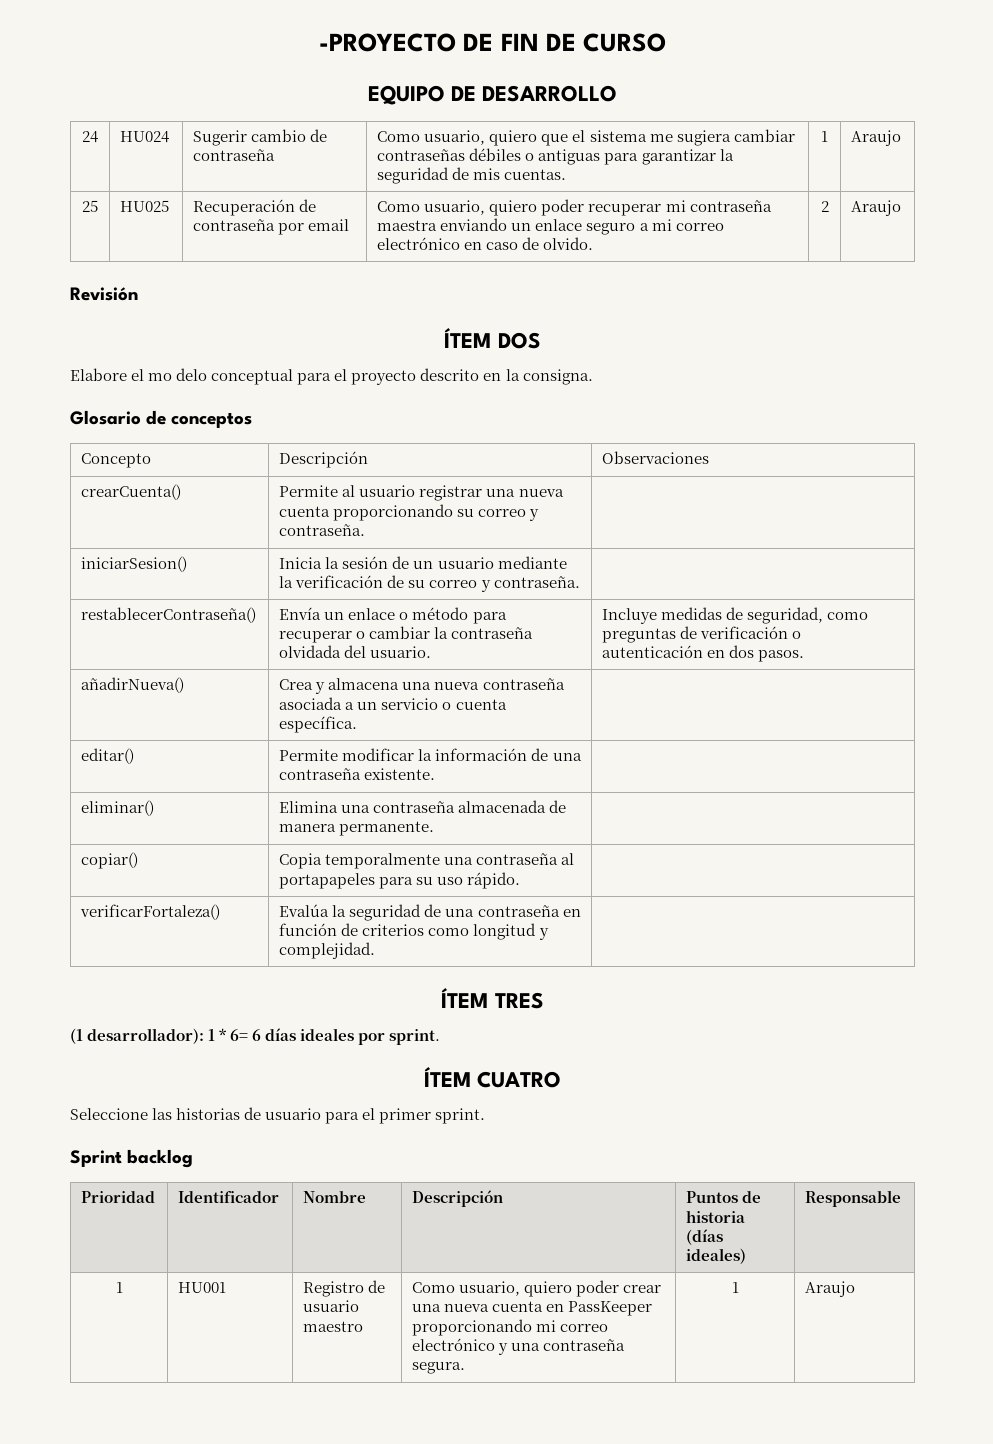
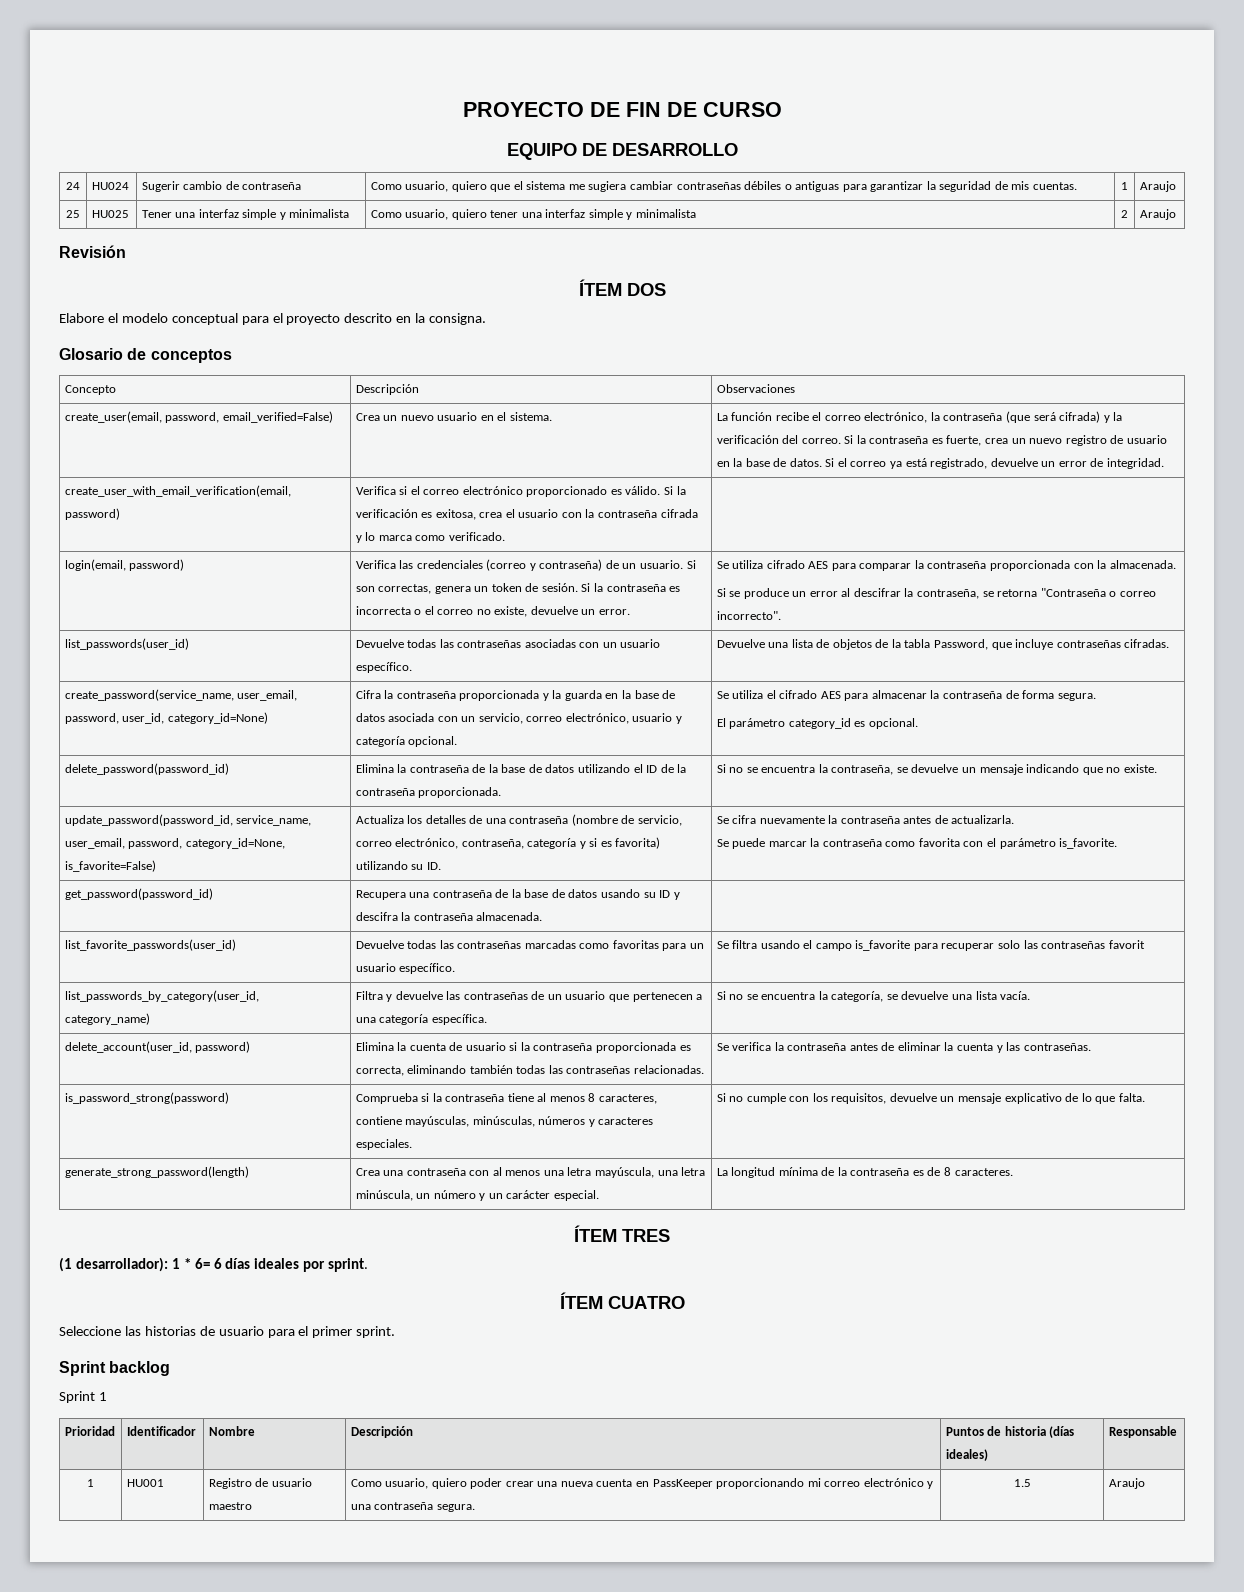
- -PROYECTO DE FIN DE CURSO
+ PROYECTO DE FIN DE CURSO
- 25 | HU025 | Recuperación de contraseña por email | Como usuario, quiero poder recuperar mi contraseña maestra enviando un enlace seguro a mi correo electrónico en caso de olvido. | 2 | Araujo
+ 25 | HU025 | Tener una interfaz simple y minimalista | Como usuario, quiero tener una interfaz simple y minimalista | 2 | Araujo
- Elabore el mo delo conceptual para el proyecto descrito en la consigna.
+ Elabore el modelo conceptual para el proyecto descrito en la consigna.
- crearCuenta() | Permite al usuario registrar una nueva cuenta proporcionando su correo y contraseña. |
- iniciarSesion() | Inicia la sesión de un usuario mediante la verificación de su correo y contraseña. |
- restablecerContraseña() | Envía un enlace o método para recuperar o cambiar la contraseña olvidada del usuario. | Incluye medidas de seguridad, como preguntas de verificación o autenticación en dos pasos.
- añadirNueva() | Crea y almacena una nueva contraseña asociada a un servicio o cuenta específica. |
- editar() | Permite modificar la información de una contraseña existente. |
- eliminar() | Elimina una contraseña almacenada de manera permanente. |
- copiar() | Copia temporalmente una contraseña al portapapeles para su uso rápido. |
- verificarFortaleza() | Evalúa la seguridad de una contraseña en función de criterios como longitud y complejidad. |
+ create_user(email, password, email_verified=False) | Crea un nuevo usuario en el sistema. | La función recibe el correo electrónico, la contraseña (que será cifrada) y la verificación del correo. Si la contraseña es fuerte, crea un nuevo registro de usuario en la base de datos. Si el correo ya está registrado, devuelve un error de integridad.
+ create_user_with_email_verification(email, password) | Verifica si el correo electrónico proporcionado es válido. Si la verificación es exitosa, crea el usuario con la contraseña cifrada y lo marca como verificado. |
+ login(email, password) | Verifica las credenciales (correo y contraseña) de un usuario. Si son correctas, genera un token de sesión. Si la contraseña es incorrecta o el correo no existe, devuelve un error. | Se utiliza cifrado AES para comparar la contraseña proporcionada con la almacenada.
+ Si se produce un error al descifrar la contraseña, se retorna "Contraseña o correo incorrecto".
+ list_passwords(user_id) | Devuelve todas las contraseñas asociadas con un usuario específico. | Devuelve una lista de objetos de la tabla Password, que incluye contraseñas cifradas.
+ create_password(service_name, user_email, password, user_id, category_id=None) | Cifra la contraseña proporcionada y la guarda en la base de datos asociada con un servicio, correo electrónico, usuario y categoría opcional. | Se utiliza el cifrado AES para almacenar la contraseña de forma segura.
+ El parámetro category_id es opcional.
+ delete_password(password_id) | Elimina la contraseña de la base de datos utilizando el ID de la contraseña proporcionada. | Si no se encuentra la contraseña, se devuelve un mensaje indicando que no existe.
+ update_password(password_id, service_name, user_email, password, category_id=None, is_favorite=False) | Actualiza los detalles de una contraseña (nombre de servicio, correo electrónico, contraseña, categoría y si es favorita) utilizando su ID. | Se cifra nuevamente la contraseña antes de actualizarla.
+ Se puede marcar la contraseña como favorita con el parámetro is_favorite.
+ get_password(password_id) | Recupera una contraseña de la base de datos usando su ID y descifra la contraseña almacenada. |
+ list_favorite_passwords(user_id) | Devuelve todas las contraseñas marcadas como favoritas para un usuario específico. | Se filtra usando el campo is_favorite para recuperar solo las contraseñas favorit
+ list_passwords_by_category(user_id, category_name) | Filtra y devuelve las contraseñas de un usuario que pertenecen a una categoría específica. | Si no se encuentra la categoría, se devuelve una lista vacía.
+ delete_account(user_id, password) | Elimina la cuenta de usuario si la contraseña proporcionada es correcta, eliminando también todas las contraseñas relacionadas. | Se verifica la contraseña antes de eliminar la cuenta y las contraseñas.
+ is_password_strong(password) | Comprueba si la contraseña tiene al menos 8 caracteres, contiene mayúsculas, minúsculas, números y caracteres especiales. | Si no cumple con los requisitos, devuelve un mensaje explicativo de lo que falta.
+ generate_strong_password(length) | Crea una contraseña con al menos una letra mayúscula, una letra minúscula, un número y un carácter especial. | La longitud mínima de la contraseña es de 8 caracteres.
+ Sprint 1
- 1 | HU001 | Registro de usuario maestro | Como usuario, quiero poder crear una nueva cuenta en PassKeeper proporcionando mi correo electrónico y una contraseña segura. | 1 | Araujo
+ 1 | HU001 | Registro de usuario maestro | Como usuario, quiero poder crear una nueva cuenta en PassKeeper proporcionando mi correo electrónico y una contraseña segura. | 1.5 | Araujo

